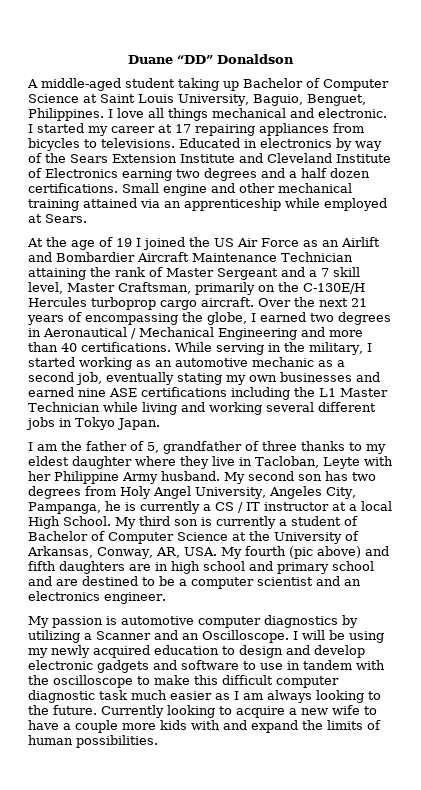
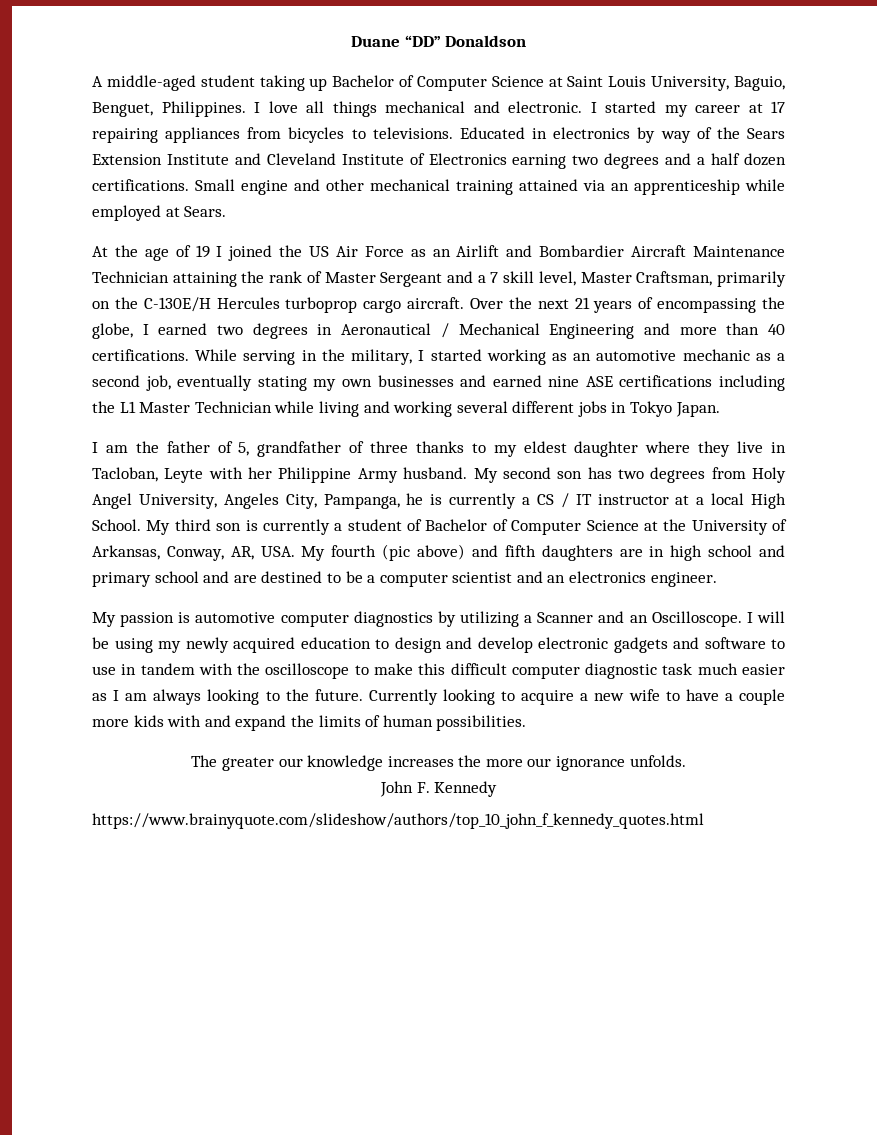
+ The greater our knowledge increases the more our ignorance unfolds.
+ John F. Kennedy
+ https://www.brainyquote.com/slideshow/authors/top_10_john_f_kennedy_quotes.html

